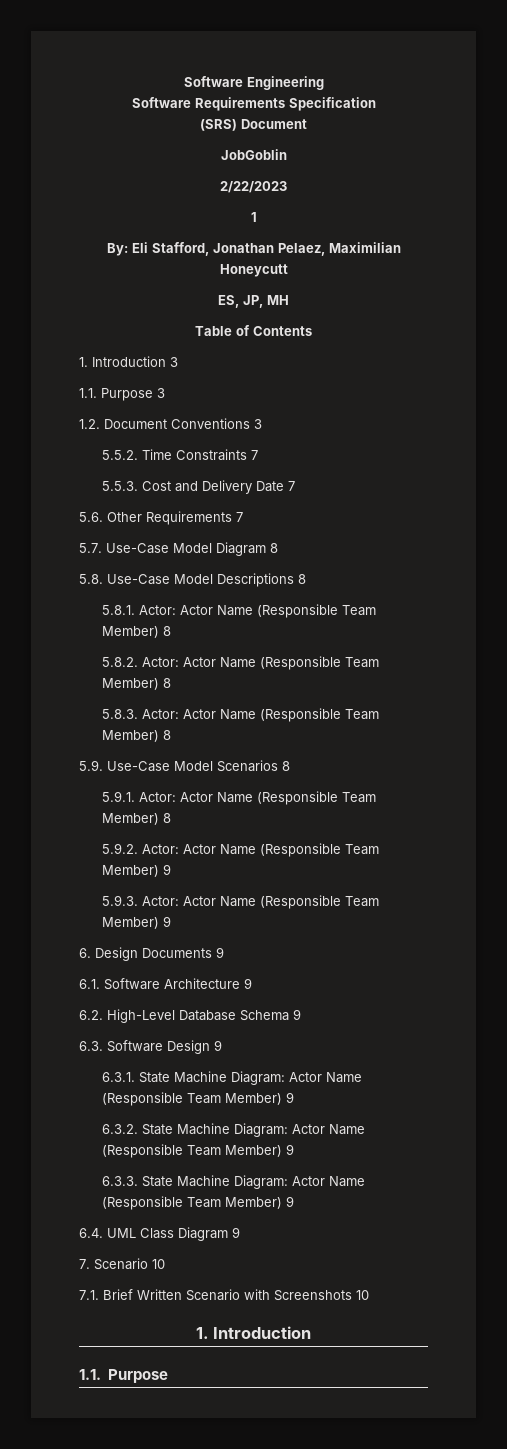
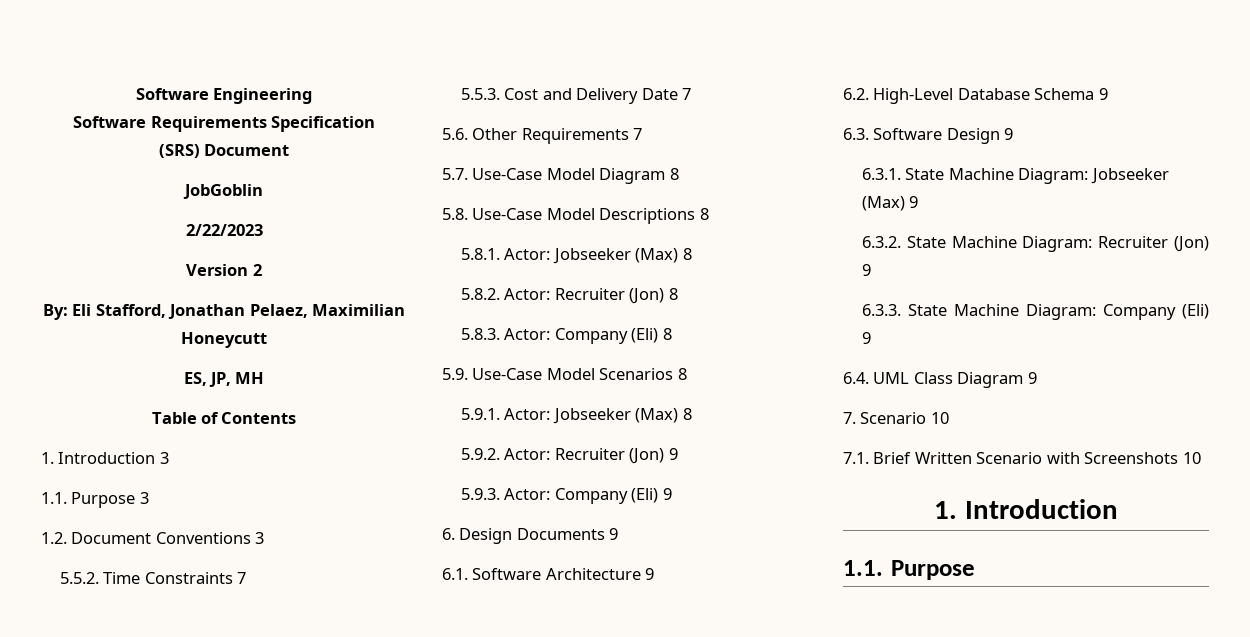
- 1
+ Version 2
- 5.8.1. Actor: Actor Name (Responsible Team Member) 8
- 5.8.2. Actor: Actor Name (Responsible Team Member) 8
- 5.8.3. Actor: Actor Name (Responsible Team Member) 8
+ 5.8.1. Actor: Jobseeker (Max) 8
+ 5.8.2. Actor: Recruiter (Jon) 8
+ 5.8.3. Actor: Company (Eli) 8
- 5.9.1. Actor: Actor Name (Responsible Team Member) 8
- 5.9.2. Actor: Actor Name (Responsible Team Member) 9
- 5.9.3. Actor: Actor Name (Responsible Team Member) 9
+ 5.9.1. Actor: Jobseeker (Max) 8
+ 5.9.2. Actor: Recruiter (Jon) 9
+ 5.9.3. Actor: Company (Eli) 9
- 6.3.1. State Machine Diagram: Actor Name (Responsible Team Member) 9
+ 6.3.1. State Machine Diagram: Jobseeker (Max) 9
- 6.3.2. State Machine Diagram: Actor Name (Responsible Team Member) 9
+ 6.3.2. State Machine Diagram: Recruiter (Jon) 9
- 6.3.3. State Machine Diagram: Actor Name (Responsible Team Member) 9
+ 6.3.3. State Machine Diagram: Company (Eli) 9

